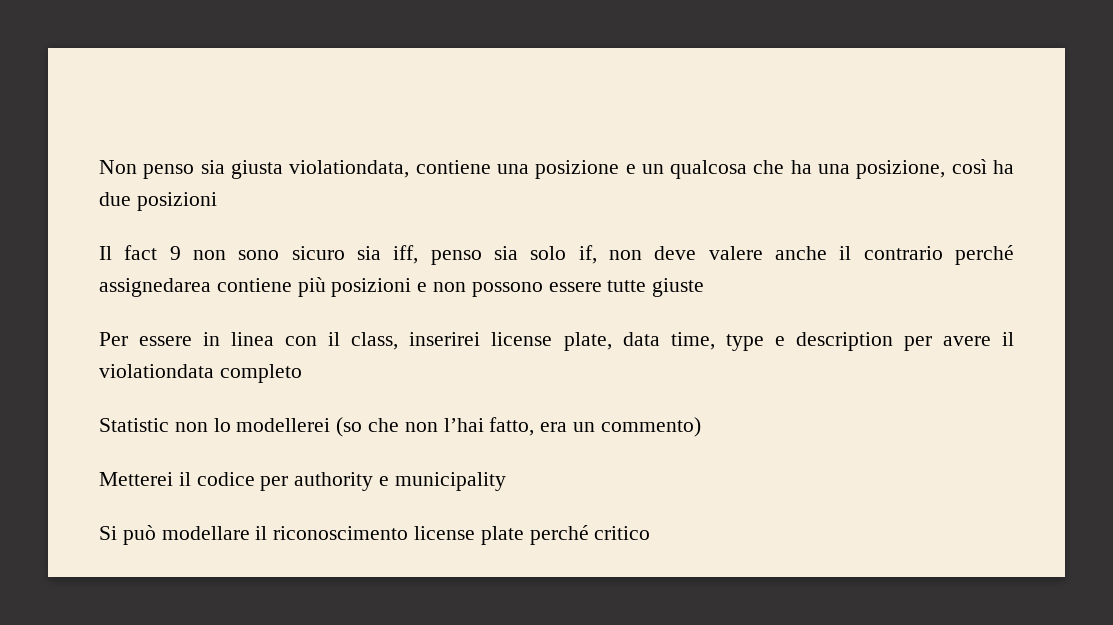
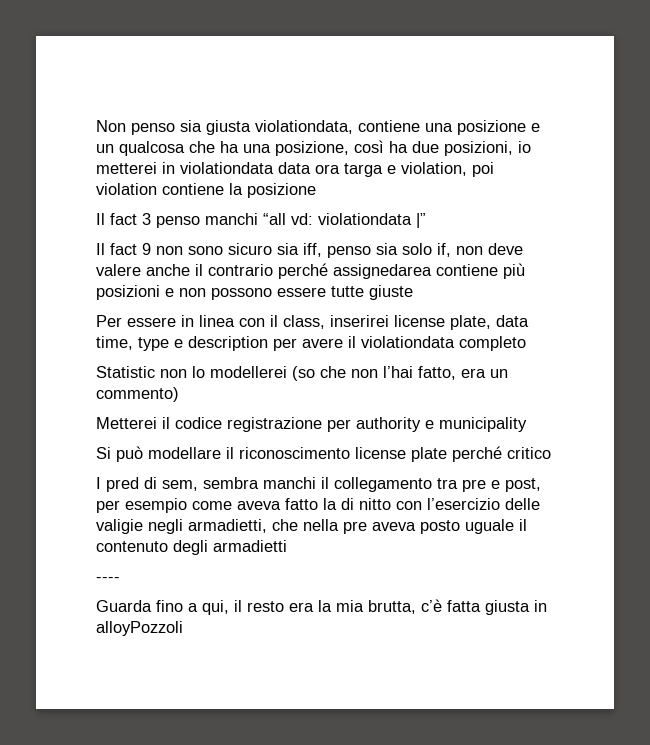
- Non penso sia giusta violationdata, contiene una posizione e un qualcosa che ha una posizione, così ha due posizioni
+ Non penso sia giusta violationdata, contiene una posizione e un qualcosa che ha una posizione, così ha due posizioni, io metterei in violationdata data ora targa e violation, poi violation contiene la posizione
+ Il fact 3 penso manchi “all vd: violationdata |”
- Metterei il codice per authority e municipality
+ Metterei il codice registrazione per authority e municipality
+ I pred di sem, sembra manchi il collegamento tra pre e post, per esempio come aveva fatto la di nitto con l’esercizio delle valigie negli armadietti, che nella pre aveva posto uguale il contenuto degli armadietti
+ ----
+ Guarda fino a qui, il resto era la mia brutta, c’è fatta giusta in alloyPozzoli

